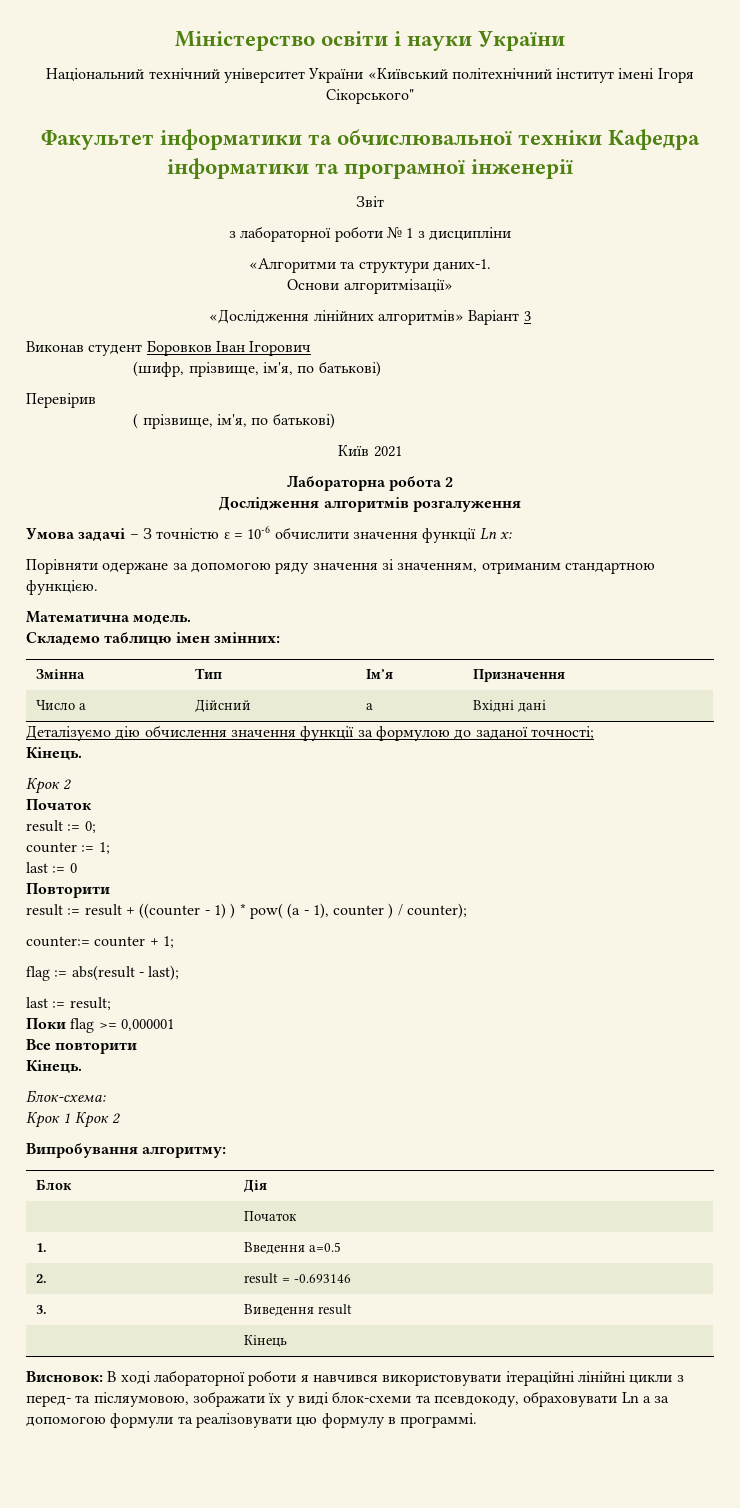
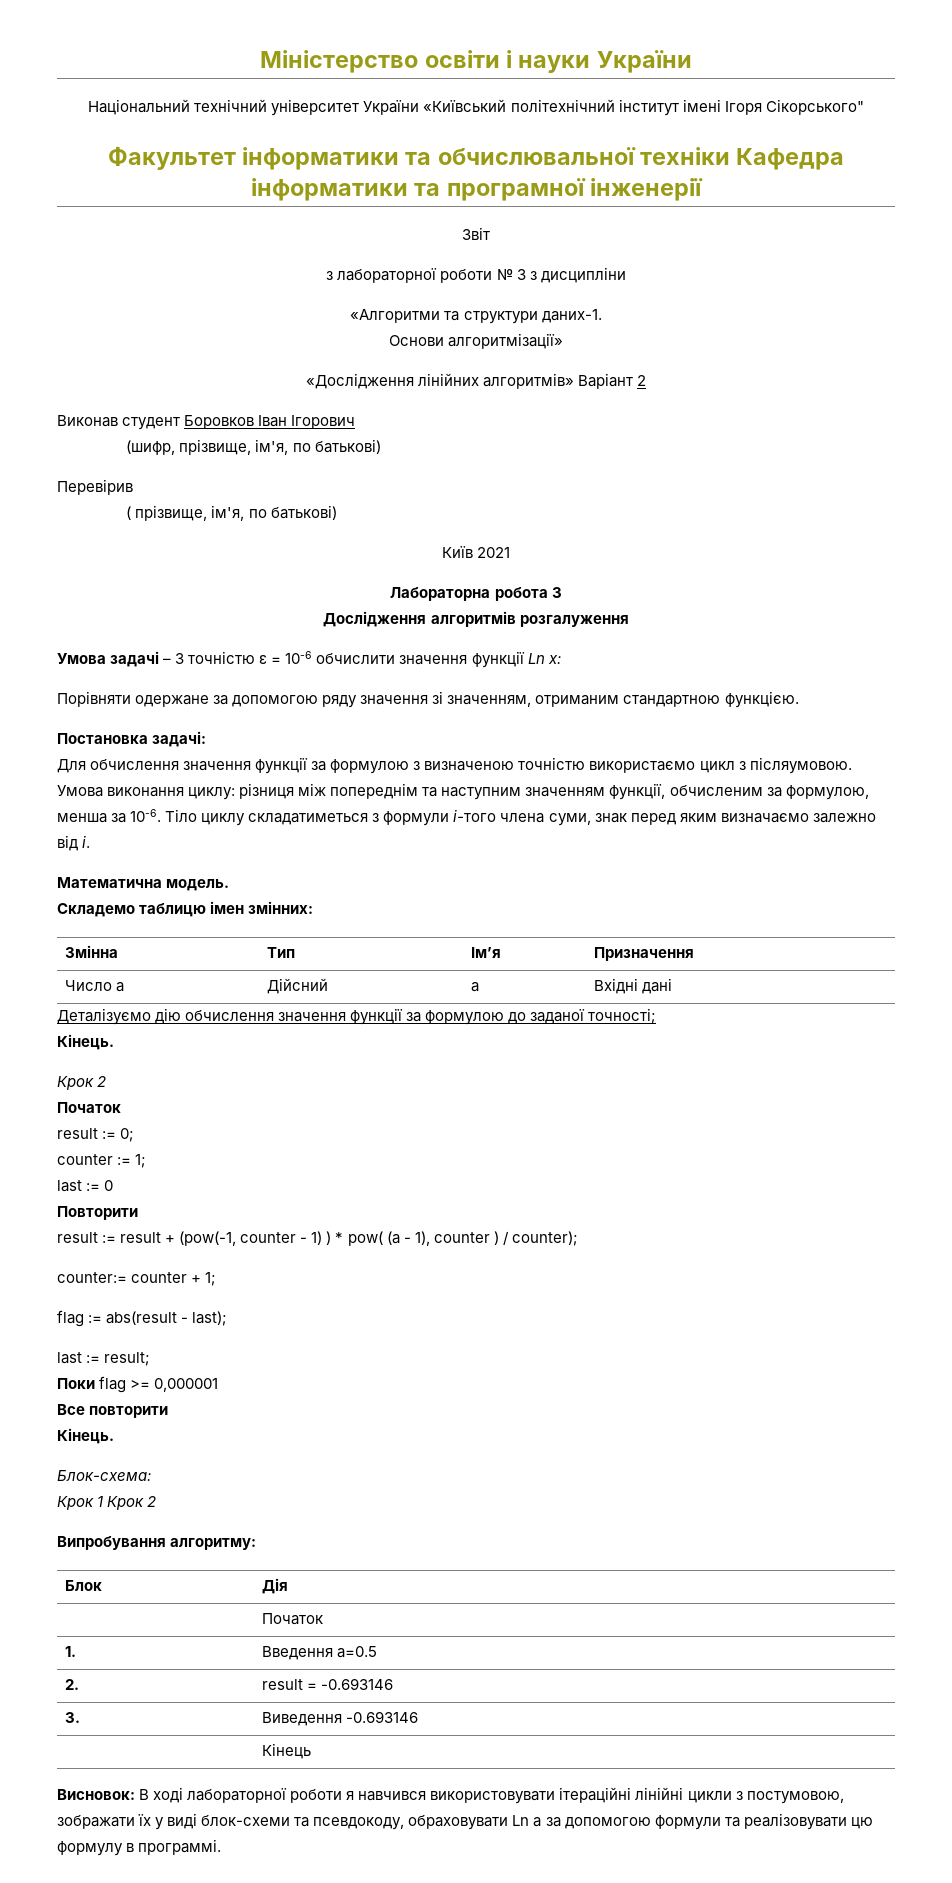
- з лабораторної роботи № 1 з дисципліни
+ з лабораторної роботи № 3 з дисципліни
- «Дослідження лінійних алгоритмів» Варіант 3
+ «Дослідження лінійних алгоритмів» Варіант 2
- Лабораторна робота 2
+ Лабораторна робота 3
+ Постановка задачі:
+ Для обчислення значення функції за формулою з визначеною точністю використаємо цикл з післяумовою. Умова виконання циклу: різниця між попереднім та наступним значенням функції, обчисленим за формулою, менша за 10-6. Тіло циклу складатиметься з формули i-того члена суми, знак перед яким визначаємо залежно від i.
- result := result + ((counter - 1) ) * pow( (a - 1), counter ) / counter);
+ result := result + (pow(-1, counter - 1) ) * pow( (a - 1), counter ) / counter);
- 3. | Виведення result
+ 3. | Виведення -0.693146
- Висновок: В ході лабораторної роботи я навчився використовувати ітераційні лінійні цикли з перед- та післяумовою, зображати їх у виді блок-схеми та псевдокоду, обраховувати Ln a за допомогою формули та реалізовувати цю формулу в программі.
+ Висновок: В ході лабораторної роботи я навчився використовувати ітераційні лінійні цикли з постумовою, зображати їх у виді блок-схеми та псевдокоду, обраховувати Ln a за допомогою формули та реалізовувати цю формулу в программі.

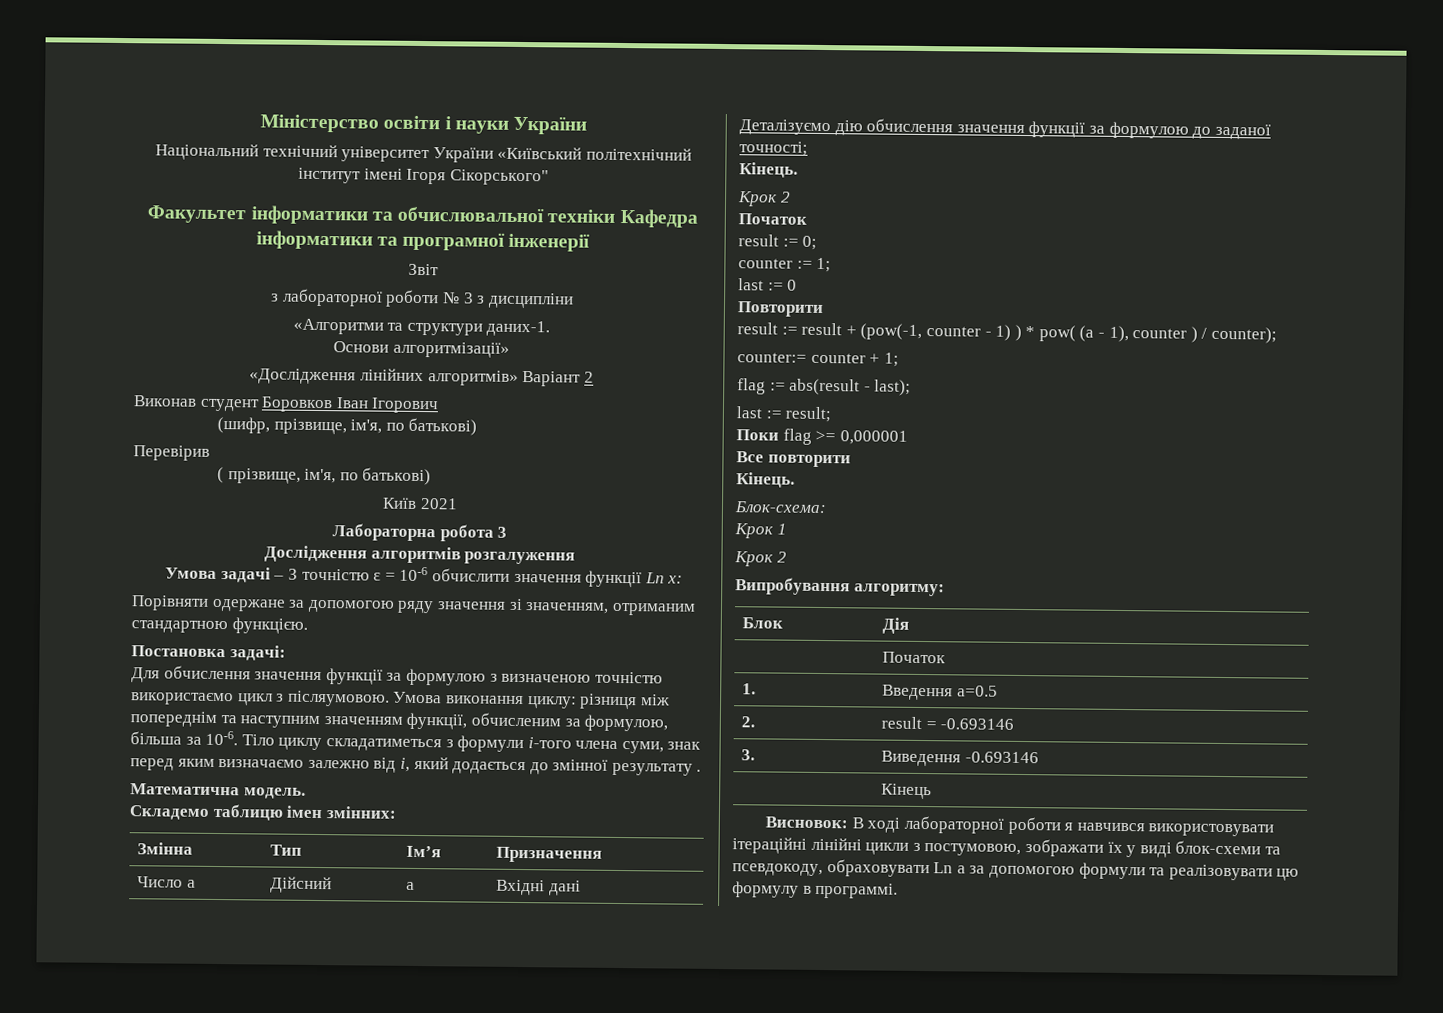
- Умова виконання циклу: різниця між попереднім та наступним значенням функції, обчисленим за формулою, менша за 10-6.
+ Умова виконання циклу: різниця між попереднім та наступним значенням функції, обчисленим за формулою, більша за 10-6.
- Тіло циклу складатиметься з формули i-того члена суми, знак перед яким визначаємо залежно від i.
+ Тіло циклу складатиметься з формули i-того члена суми, знак перед яким визначаємо залежно від i, який додається до змінної результату .
- Крок 1 Крок 2
+ Крок 1
+ Крок 2

